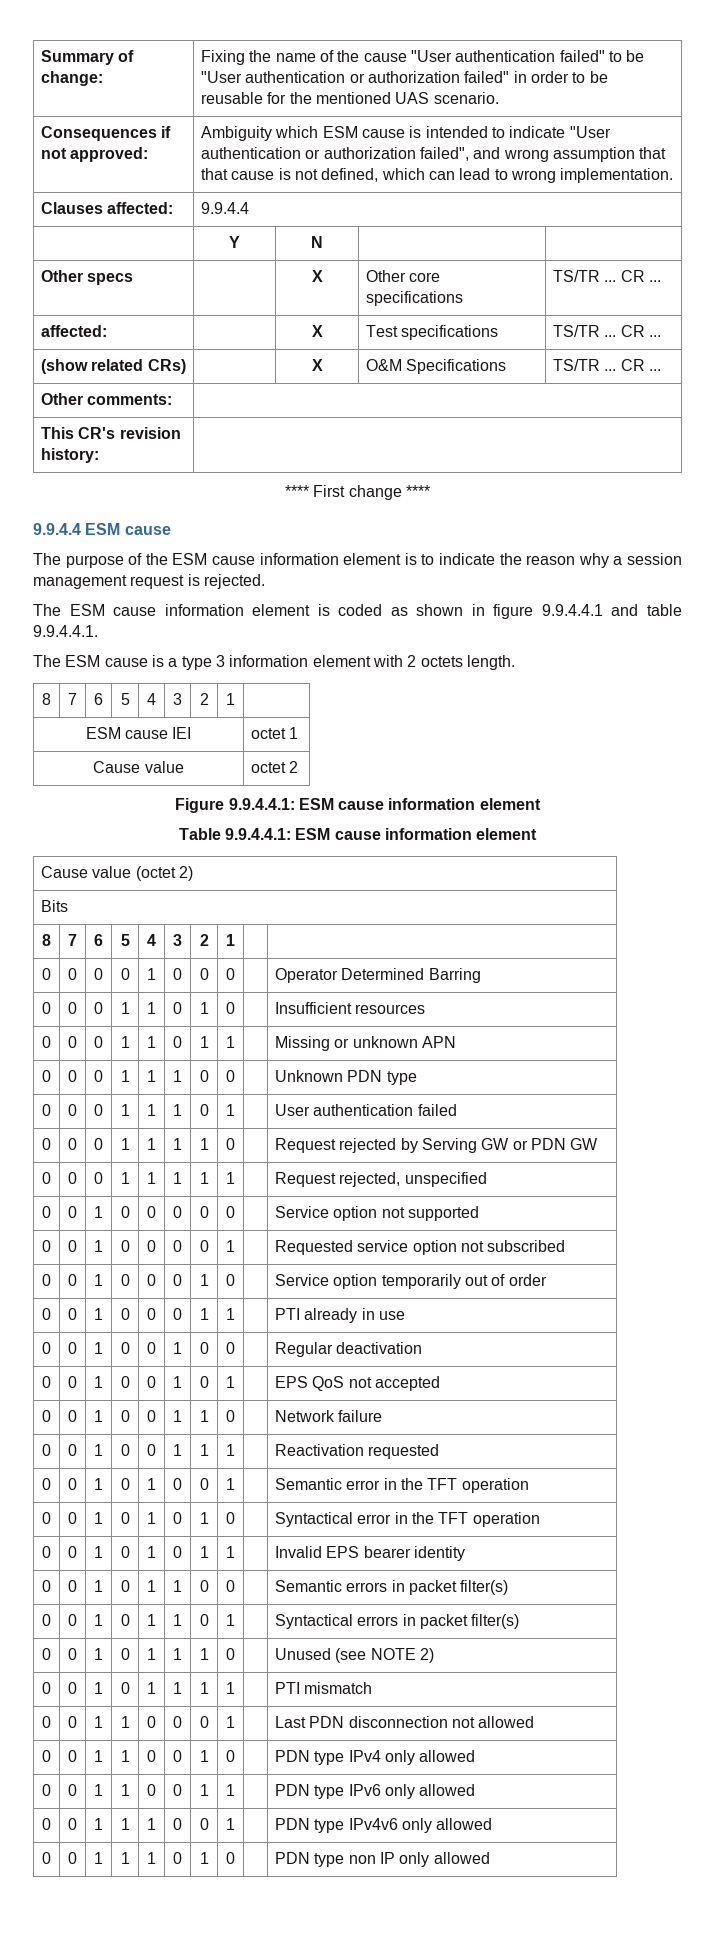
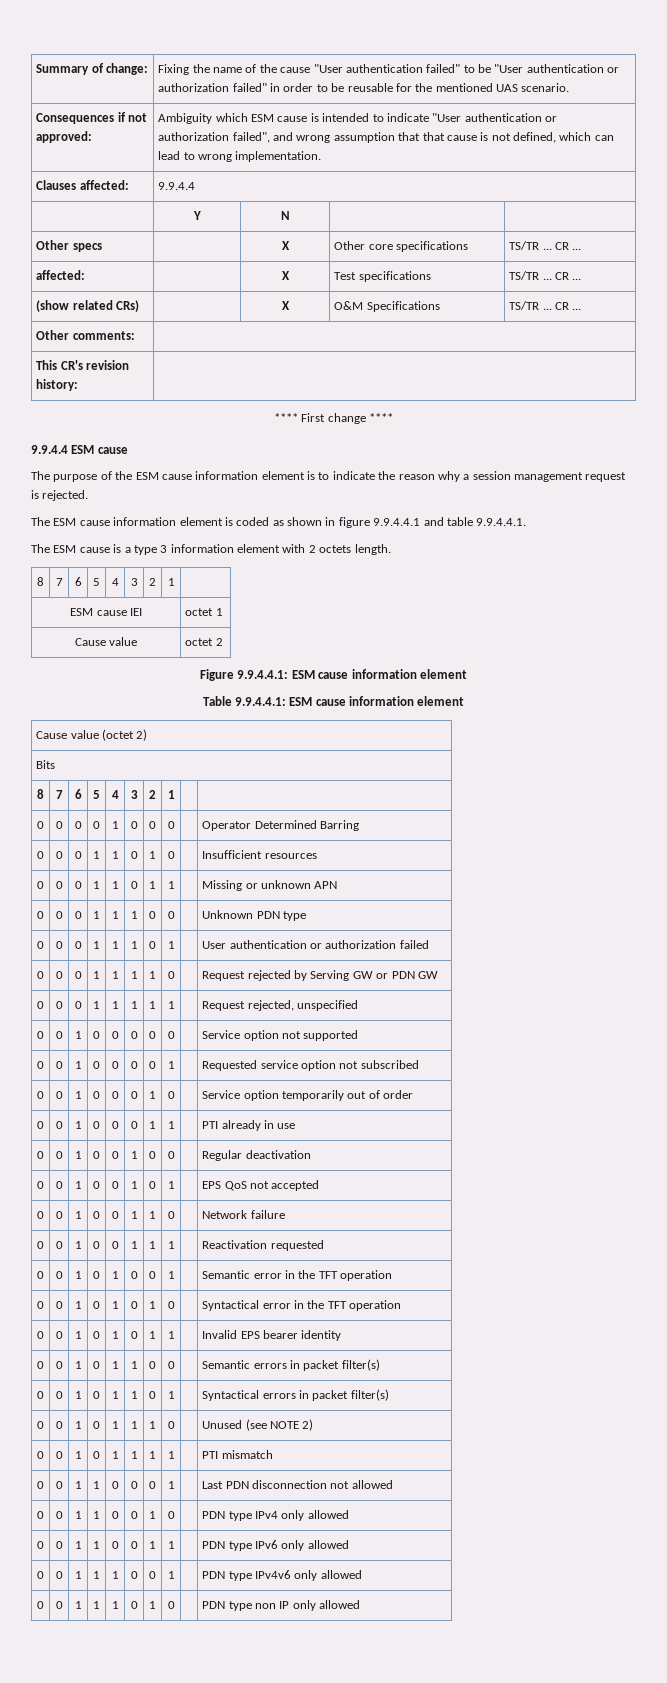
- 0 | 0 | 0 | 1 | 1 | 1 | 0 | 1 | | User authentication failed
+ 0 | 0 | 0 | 1 | 1 | 1 | 0 | 1 | | User authentication or authorization failed

